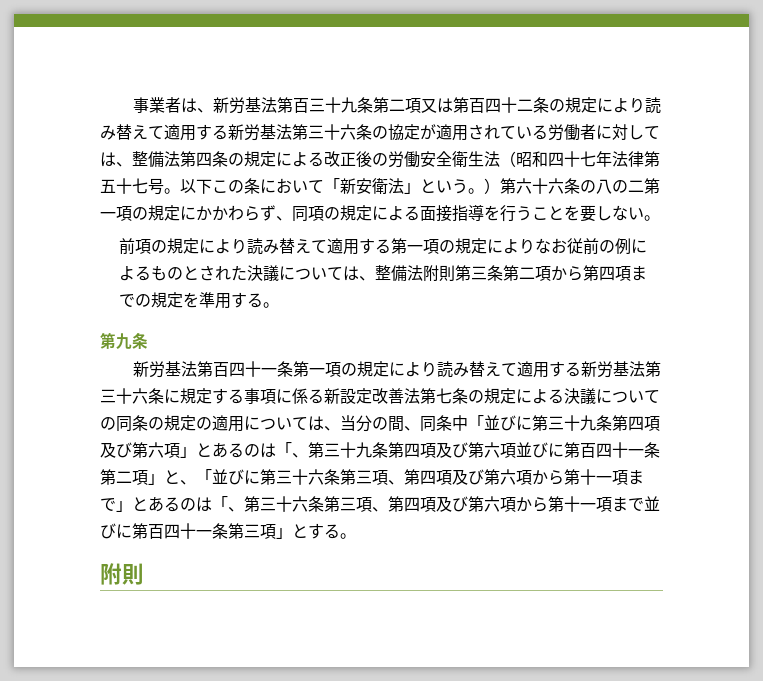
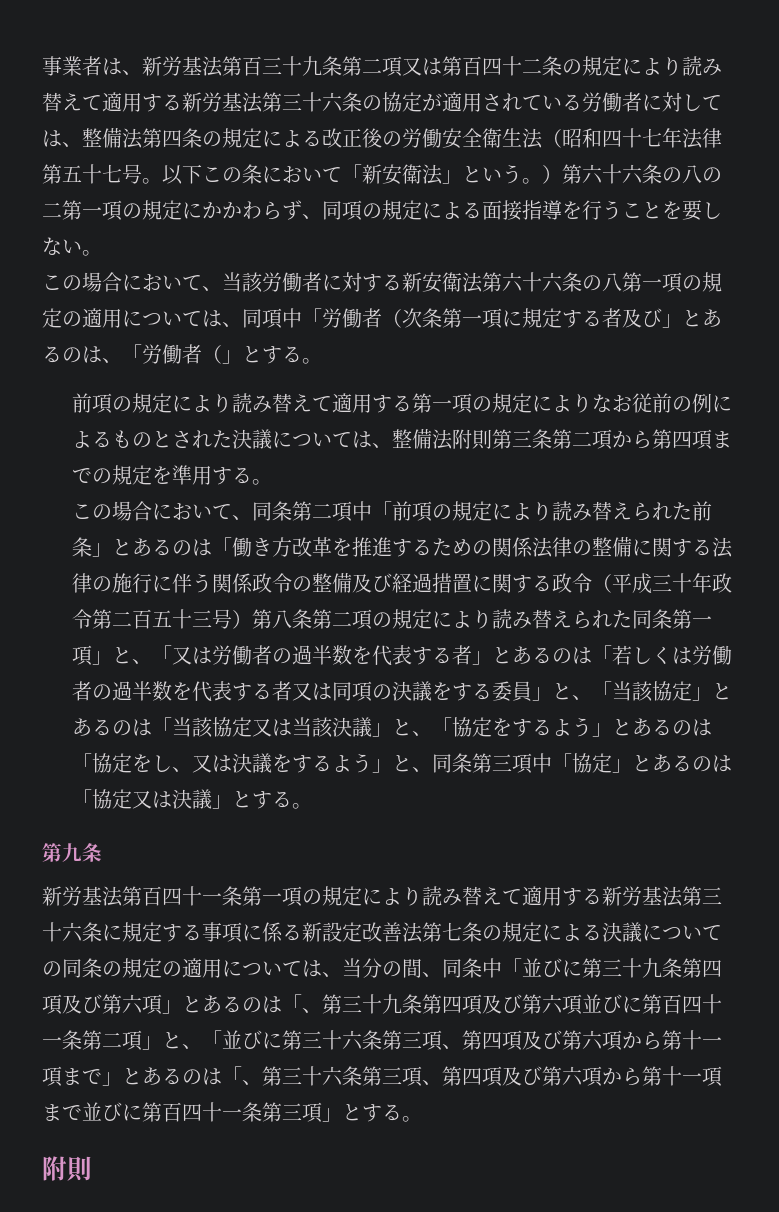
+ この場合において、当該労働者に対する新安衛法第六十六条の八第一項の規定の適用については、同項中「労働者（次条第一項に規定する者及び」とあるのは、「労働者（」とする。
+ この場合において、同条第二項中「前項の規定により読み替えられた前条」とあるのは「働き方改革を推進するための関係法律の整備に関する法律の施行に伴う関係政令の整備及び経過措置に関する政令（平成三十年政令第二百五十三号）第八条第二項の規定により読み替えられた同条第一項」と、「又は労働者の過半数を代表する者」とあるのは「若しくは労働者の過半数を代表する者又は同項の決議をする委員」と、「当該協定」とあるのは「当該協定又は当該決議」と、「協定をするよう」とあるのは「協定をし、又は決議をするよう」と、同条第三項中「協定」とあるのは「協定又は決議」とする。

